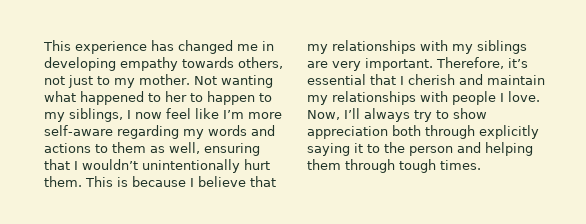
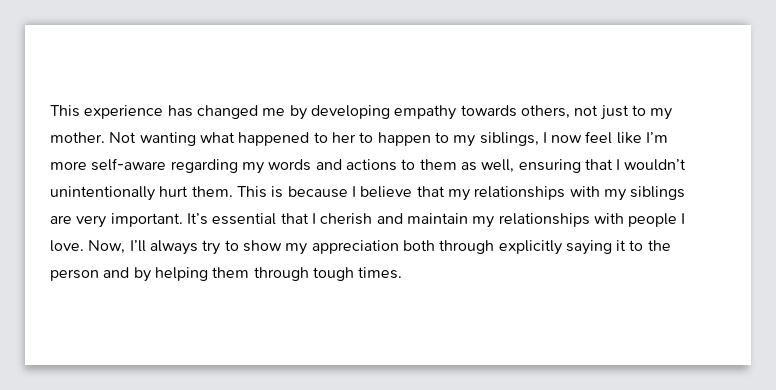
- This experience has changed me in developing empathy towards others, not just to my mother.
+ This experience has changed me by developing empathy towards others, not just to my mother.
- Therefore, it’s essential that I cherish and maintain my relationships with people I love.
+ It’s essential that I cherish and maintain my relationships with people I love.
- Now, I’ll always try to show appreciation both through explicitly saying it to the person and helping them through tough times.
+ Now, I’ll always try to show my appreciation both through explicitly saying it to the person and by helping them through tough times.

